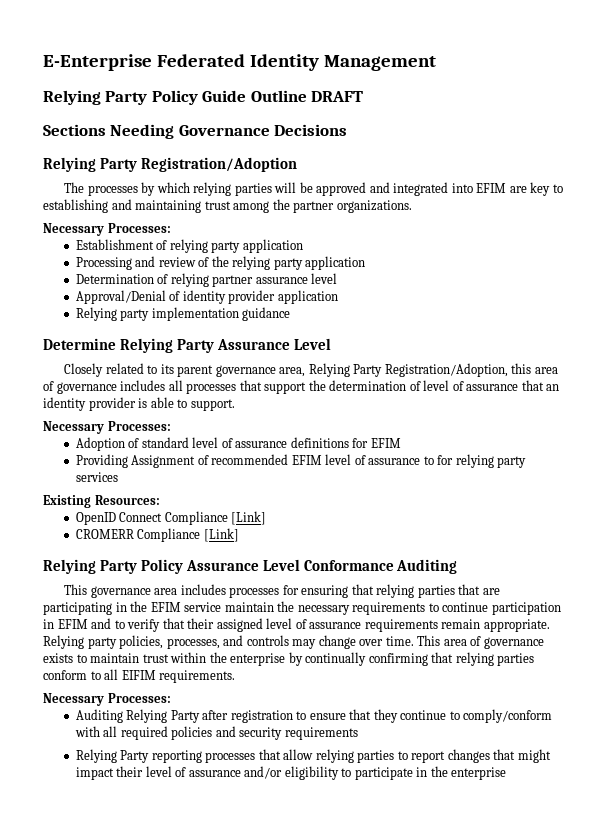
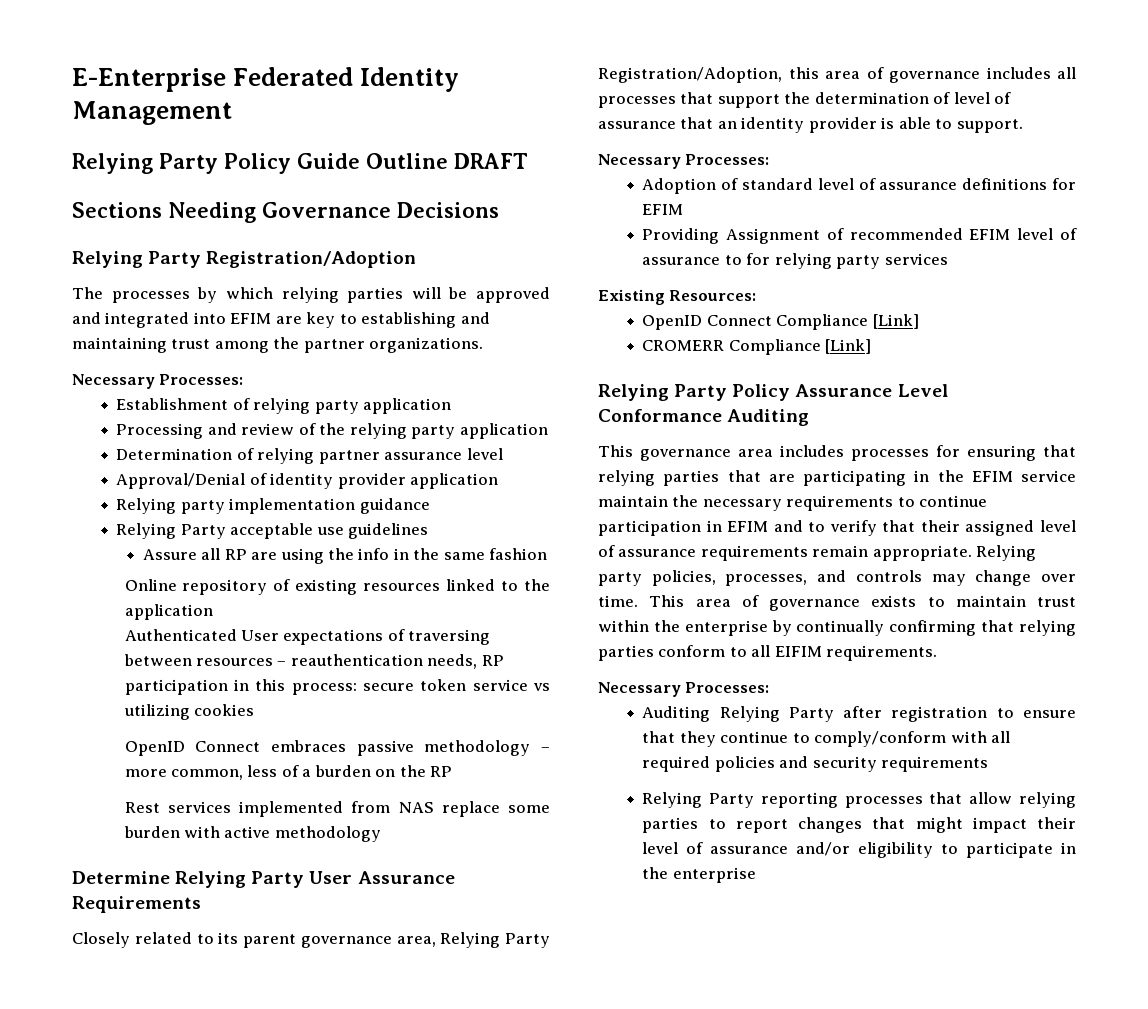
+ Relying Party acceptable use guidelines
+ Assure all RP are using the info in the same fashion
+ Online repository of existing resources linked to the application
+ Authenticated User expectations of traversing between resources – reauthentication needs, RP participation in this process: secure token service vs utilizing cookies
+ OpenID Connect embraces passive methodology – more common, less of a burden on the RP
+ Rest services implemented from NAS replace some burden with active methodology
- Determine Relying Party Assurance Level
+ Determine Relying Party User Assurance Requirements

